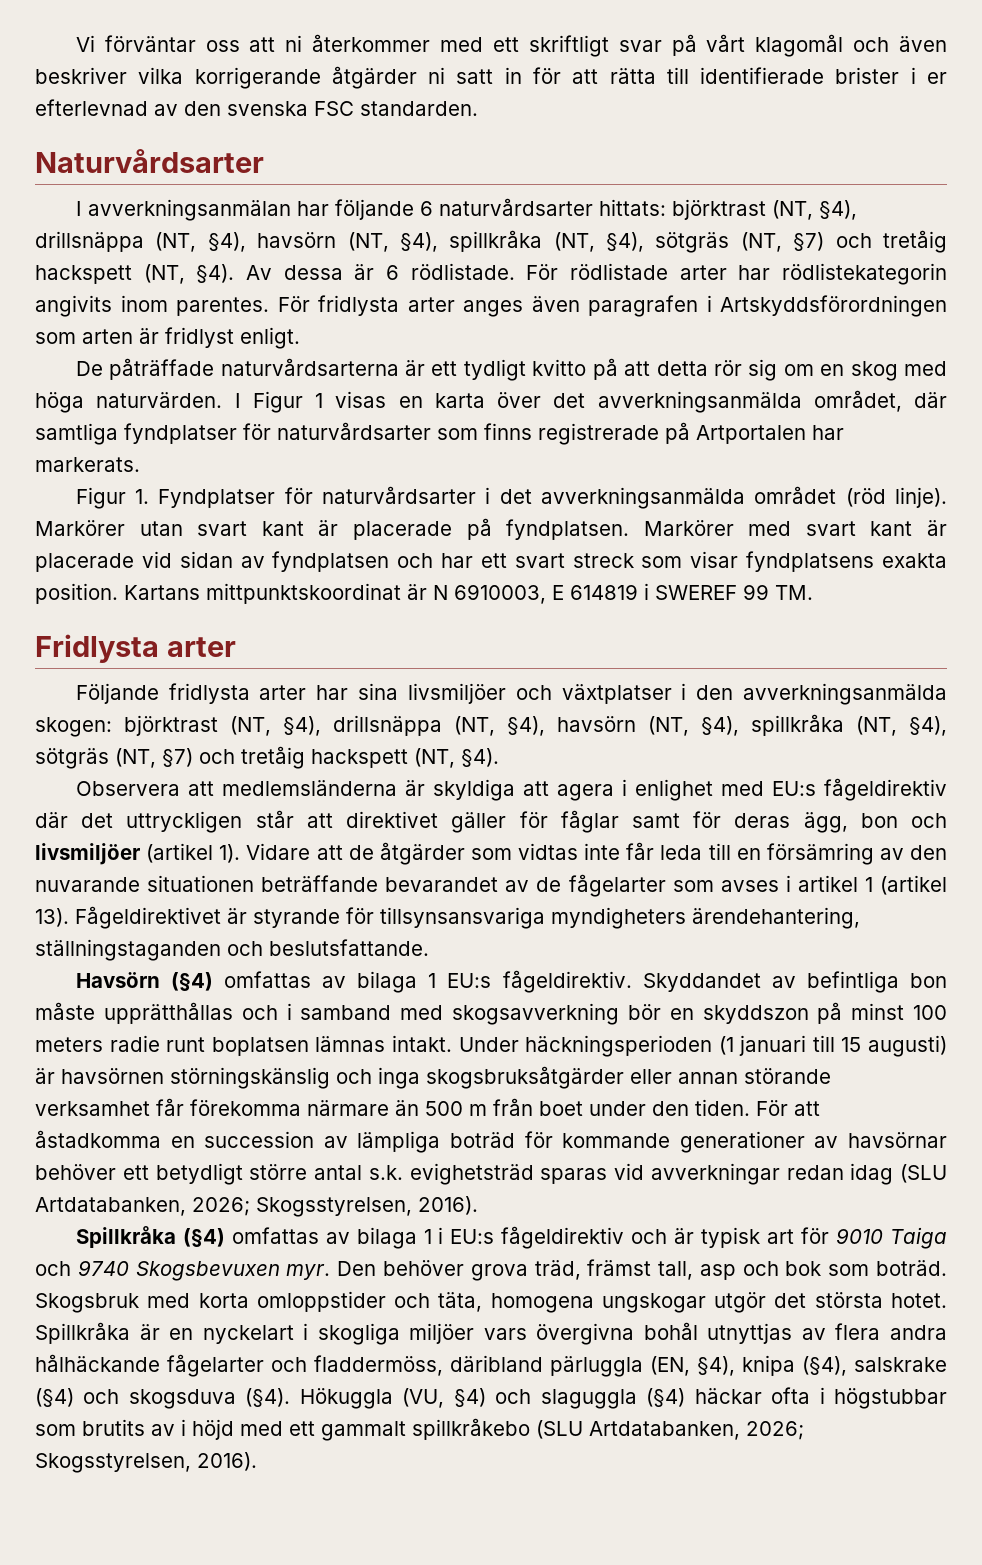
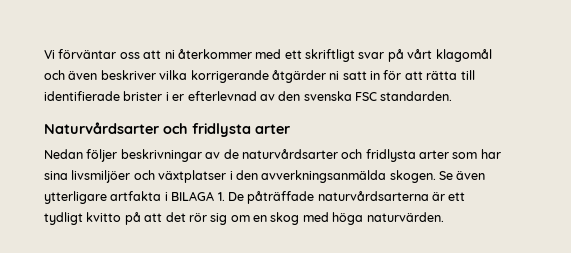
- Naturvårdsarter
- I avverkningsanmälan har följande 6 naturvårdsarter hittats: björktrast (NT, §4), drillsnäppa (NT, §4), havsörn (NT, §4), spillkråka (NT, §4), sötgräs (NT, §7) och tretåig hackspett (NT, §4). Av dessa är 6 rödlistade. För rödlistade arter har rödlistekategorin angivits inom parentes. För fridlysta arter anges även paragrafen i Artskyddsförordningen som arten är fridlyst enligt.
- De påträffade naturvårdsarterna är ett tydligt kvitto på att detta rör sig om en skog med höga naturvärden. I Figur 1 visas en karta över det avverkningsanmälda området, där samtliga fyndplatser för naturvårdsarter som finns registrerade på Artportalen har markerats.
- Figur 1. Fyndplatser för naturvårdsarter i det avverkningsanmälda området (röd linje). Markörer utan svart kant är placerade på fyndplatsen. Markörer med svart kant är placerade vid sidan av fyndplatsen och har ett svart streck som visar fyndplatsens exakta position. Kartans mittpunktskoordinat är N 6910003, E 614819 i SWEREF 99 TM.
- Fridlysta arter
- Följande fridlysta arter har sina livsmiljöer och växtplatser i den avverkningsanmälda skogen: björktrast (NT, §4), drillsnäppa (NT, §4), havsörn (NT, §4), spillkråka (NT, §4), sötgräs (NT, §7) och tretåig hackspett (NT, §4).
- Observera att medlemsländerna är skyldiga att agera i enlighet med EU:s fågeldirektiv där det uttryckligen står att direktivet gäller för fåglar samt för deras ägg, bon och livsmiljöer (artikel 1). Vidare att de åtgärder som vidtas inte får leda till en försämring av den nuvarande situationen beträffande bevarandet av de fågelarter som avses i artikel 1 (artikel 13). Fågeldirektivet är styrande för tillsynsansvariga myndigheters ärendehantering, ställningstaganden och beslutsfattande.
- Havsörn (§4) omfattas av bilaga 1 EU:s fågeldirektiv. Skyddandet av befintliga bon måste upprätthållas och i samband med skogsavverkning bör en skyddszon på minst 100 meters radie runt boplatsen lämnas intakt. Under häckningsperioden (1 januari till 15 augusti) är havsörnen störningskänslig och inga skogsbruksåtgärder eller annan störande verksamhet får förekomma närmare än 500 m från boet under den tiden. För att åstadkomma en succession av lämpliga boträd för kommande generationer av havsörnar behöver ett betydligt större antal s.k. evighetsträd sparas vid avverkningar redan idag (SLU Artdatabanken, 2026; Skogsstyrelsen, 2016).
- Spillkråka (§4) omfattas av bilaga 1 i EU:s fågeldirektiv och är typisk art för 9010 Taiga och 9740 Skogsbevuxen myr. Den behöver grova träd, främst tall, asp och bok som boträd. Skogsbruk med korta omloppstider och täta, homogena ungskogar utgör det största hotet. Spillkråka är en nyckelart i skogliga miljöer vars övergivna bohål utnyttjas av flera andra hålhäckande fågelarter och fladdermöss, däribland pärluggla (EN, §4), knipa (§4), salskrake (§4) och skogsduva (§4). Hökuggla (VU, §4) och slaguggla (§4) häckar ofta i högstubbar som brutits av i höjd med ett gammalt spillkråkebo (SLU Artdatabanken, 2026; Skogsstyrelsen, 2016).
+ Naturvårdsarter och fridlysta arter
+ Nedan följer beskrivningar av de naturvårdsarter och fridlysta arter som har sina livsmiljöer och växtplatser i den avverkningsanmälda skogen. Se även ytterligare artfakta i BILAGA 1. De påträffade naturvårdsarterna är ett tydligt kvitto på att det rör sig om en skog med höga naturvärden.

